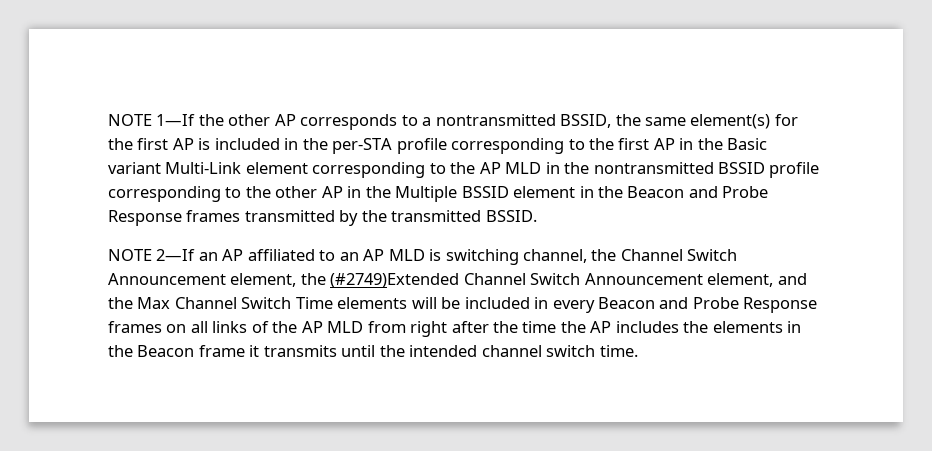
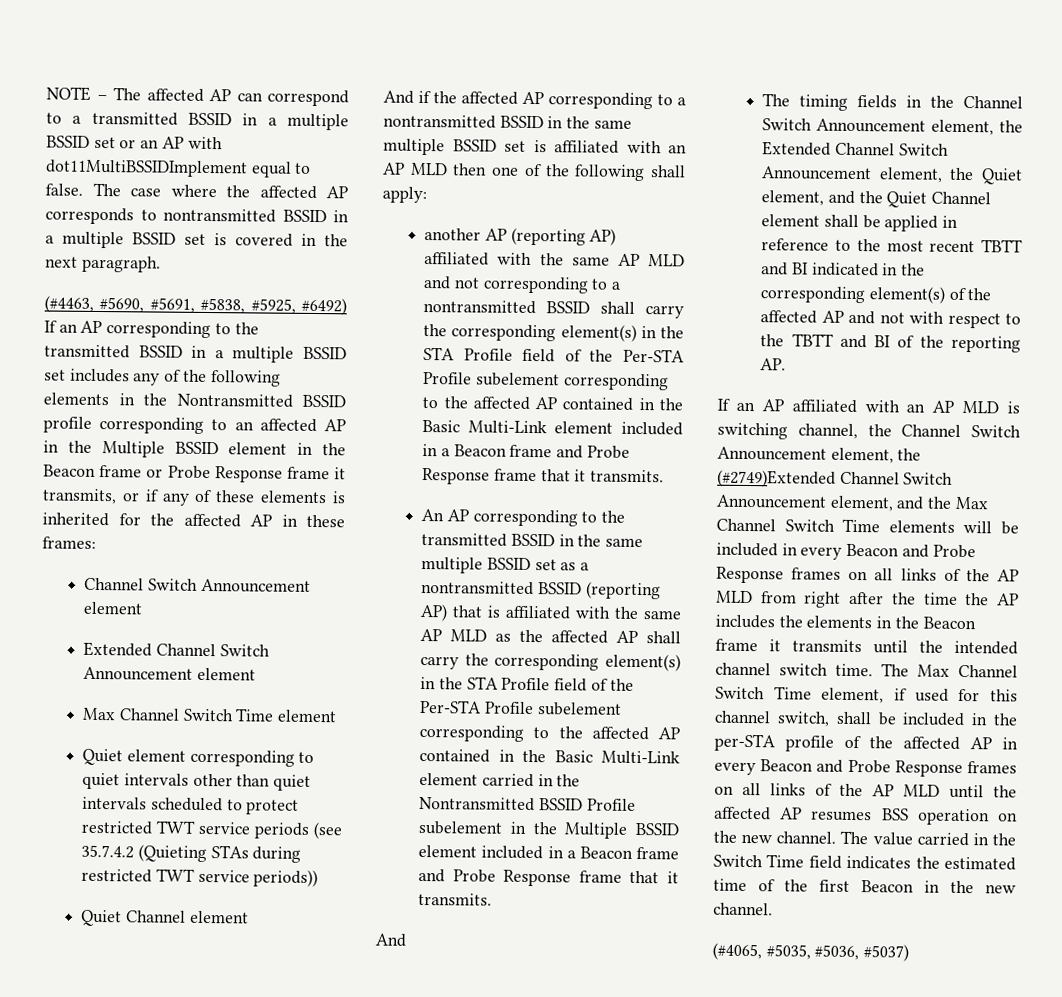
- NOTE 1—If the other AP corresponds to a nontransmitted BSSID, the same element(s) for the first AP is included in the per-STA profile corresponding to the first AP in the Basic variant Multi-Link element corresponding to the AP MLD in the nontransmitted BSSID profile corresponding to the other AP in the Multiple BSSID element in the Beacon and Probe Response frames transmitted by the transmitted BSSID.
- NOTE 2—If an AP affiliated to an AP MLD is switching channel, the Channel Switch Announcement element, the (#2749)Extended Channel Switch Announcement element, and the Max Channel Switch Time elements will be included in every Beacon and Probe Response frames on all links of the AP MLD from right after the time the AP includes the elements in the Beacon frame it transmits until the intended channel switch time.
+ NOTE – The affected AP can correspond to a transmitted BSSID in a multiple BSSID set or an AP with dot11MultiBSSIDImplement equal to false. The case where the affected AP corresponds to nontransmitted BSSID in a multiple BSSID set is covered in the next paragraph.
+ (#4463, #5690, #5691, #5838, #5925, #6492) If an AP corresponding to the transmitted BSSID in a multiple BSSID set includes any of the following elements in the Nontransmitted BSSID profile corresponding to an affected AP in the Multiple BSSID element in the Beacon frame or Probe Response frame it transmits, or if any of these elements is inherited for the affected AP in these frames:
+ Channel Switch Announcement element
+ Extended Channel Switch Announcement element
+ Max Channel Switch Time element
+ Quiet element corresponding to quiet intervals other than quiet intervals scheduled to protect restricted TWT service periods (see 35.7.4.2 (Quieting STAs during restricted TWT service periods))
+ Quiet Channel element
+ And if the affected AP corresponding to a nontransmitted BSSID in the same multiple BSSID set is affiliated with an AP MLD then one of the following shall apply:
+ another AP (reporting AP) affiliated with the same AP MLD and not corresponding to a nontransmitted BSSID shall carry the corresponding element(s) in the STA Profile field of the Per-STA Profile subelement corresponding to the affected AP contained in the Basic Multi-Link element included in a Beacon frame and Probe Response frame that it transmits.
+ An AP corresponding to the transmitted BSSID in the same multiple BSSID set as a nontransmitted BSSID (reporting AP) that is affiliated with the same AP MLD as the affected AP shall carry the corresponding element(s) in the STA Profile field of the Per-STA Profile subelement corresponding to the affected AP contained in the Basic Multi-Link element carried in the Nontransmitted BSSID Profile subelement in the Multiple BSSID element included in a Beacon frame and Probe Response frame that it transmits.
+ And
+ The timing fields in the Channel Switch Announcement element, the Extended Channel Switch Announcement element, the Quiet element, and the Quiet Channel element shall be applied in reference to the most recent TBTT and BI indicated in the corresponding element(s) of the affected AP and not with respect to the TBTT and BI of the reporting AP.
+ If an AP affiliated with an AP MLD is switching channel, the Channel Switch Announcement element, the (#2749)Extended Channel Switch Announcement element, and the Max Channel Switch Time elements will be included in every Beacon and Probe Response frames on all links of the AP MLD from right after the time the AP includes the elements in the Beacon frame it transmits until the intended channel switch time.
+ The Max Channel Switch Time element, if used for this channel switch, shall be included in the per-STA profile of the affected AP in every Beacon and Probe Response frames on all links of the AP MLD until the affected AP resumes BSS operation on the new channel. The value carried in the Switch Time field indicates the estimated time of the first Beacon in the new channel.
+ (#4065, #5035, #5036, #5037)

